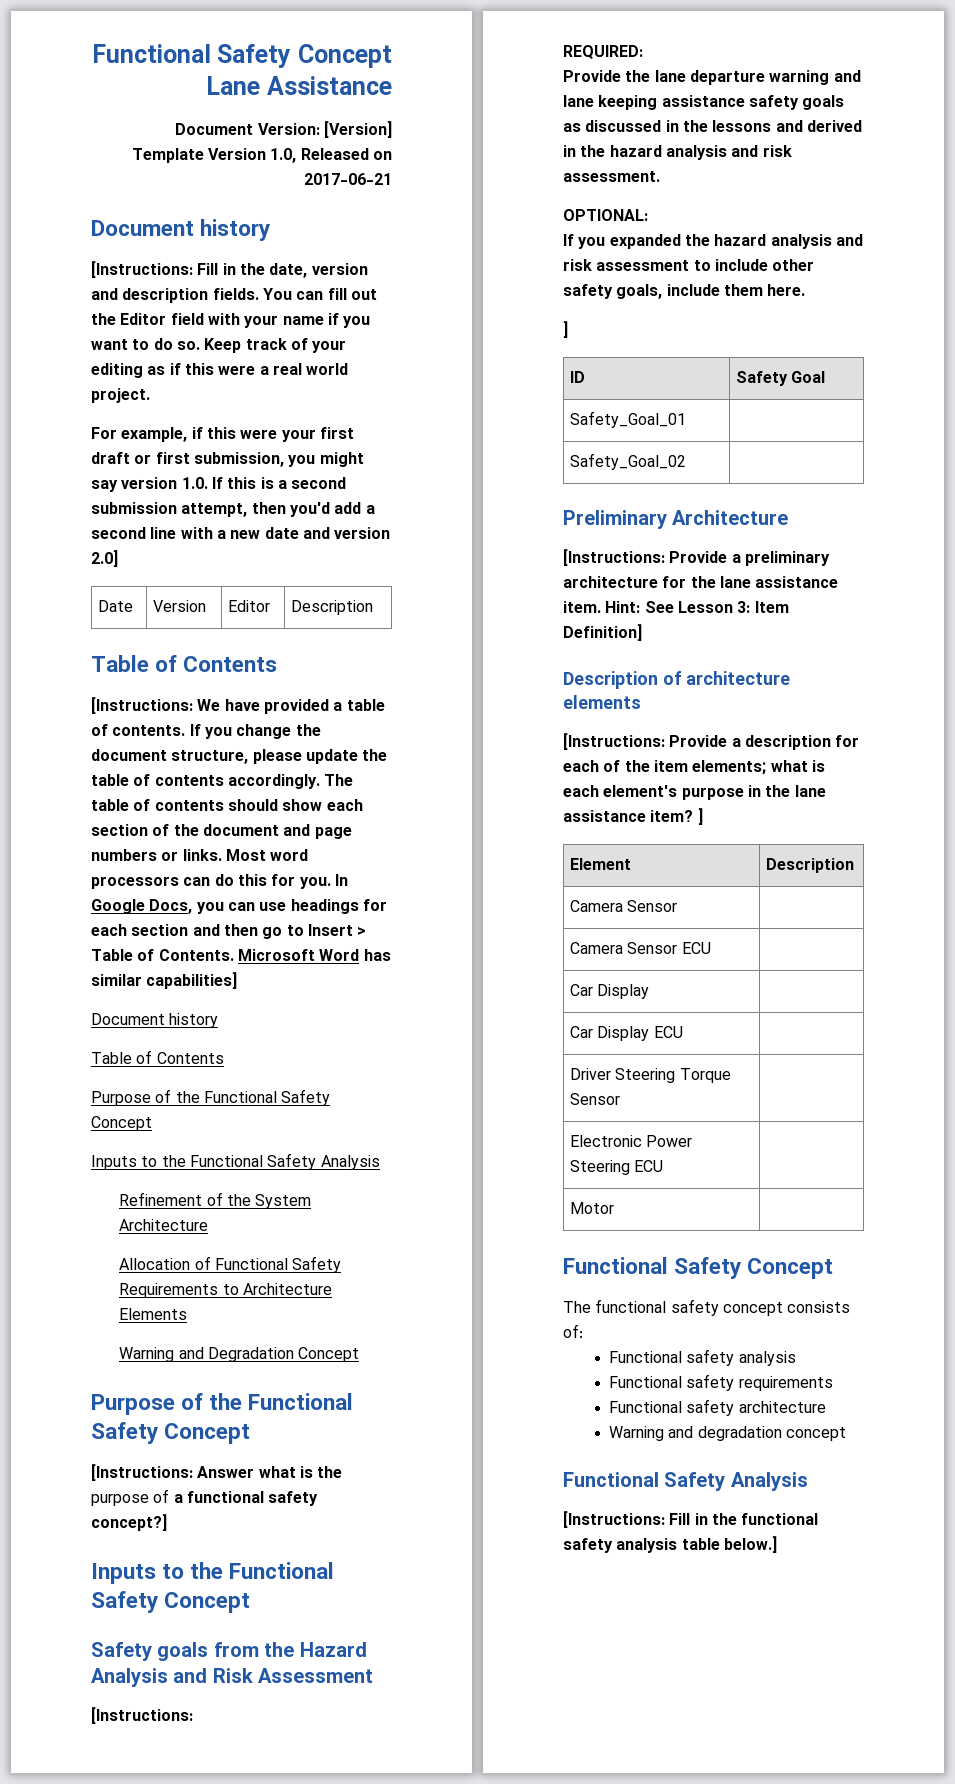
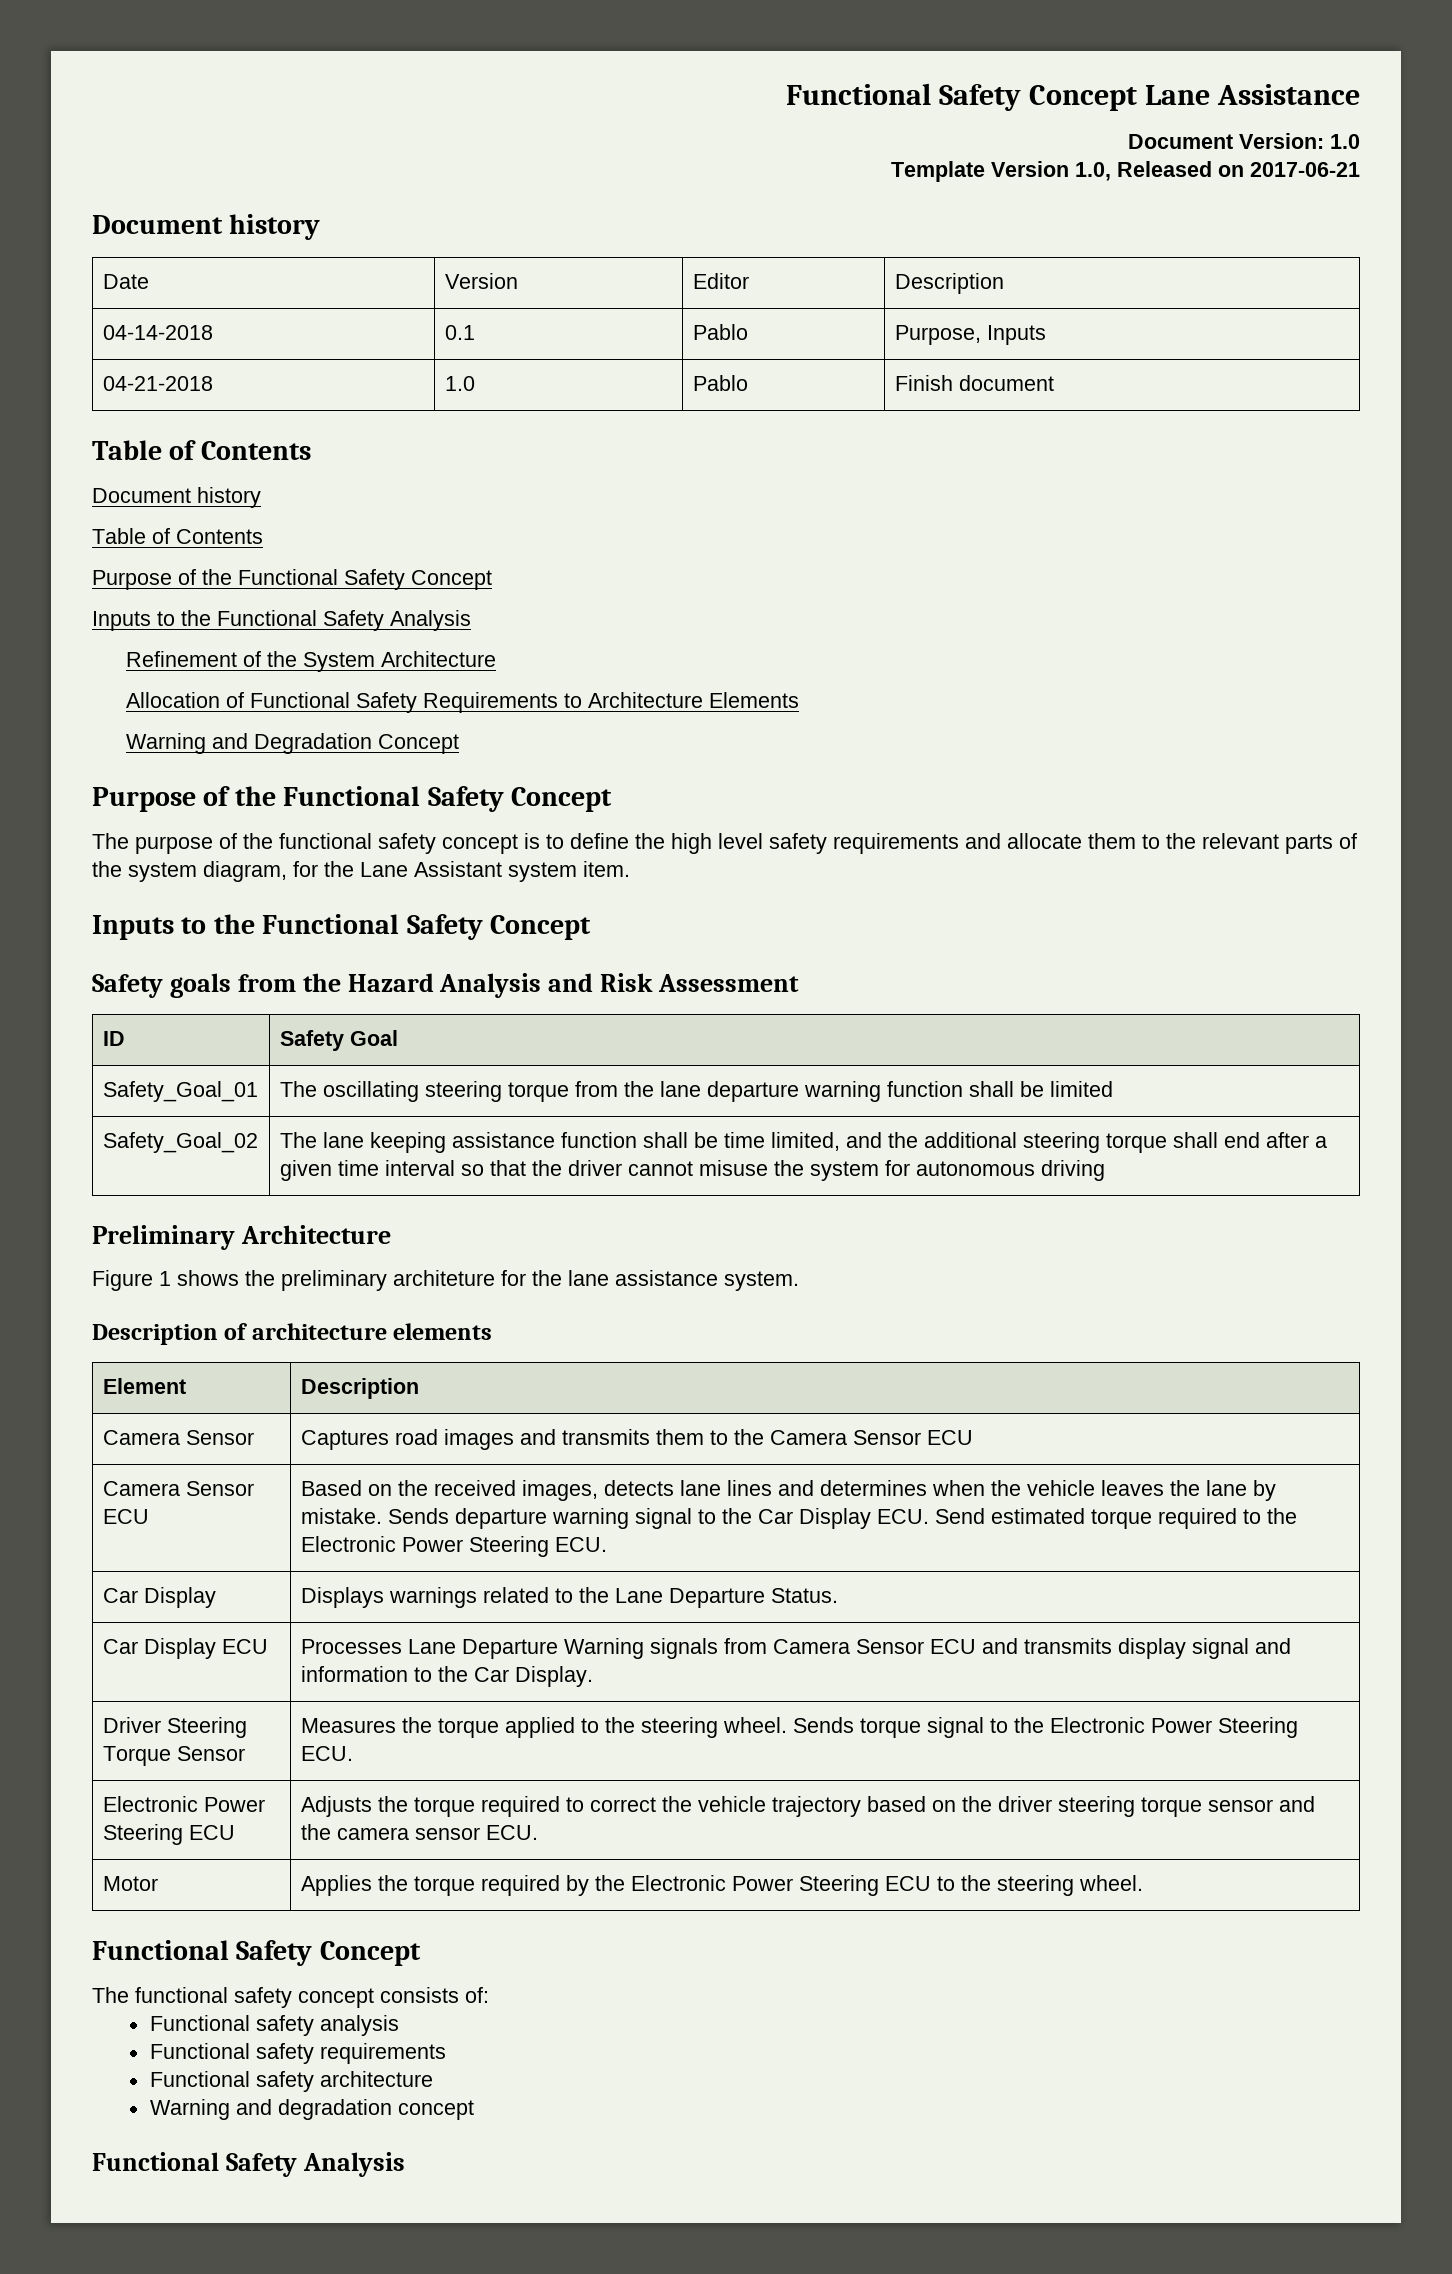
- Document Version: [Version]
+ Document Version: 1.0
- [Instructions: Fill in the date, version and description fields. You can fill out the Editor field with your name if you want to do so. Keep track of your editing as if this were a real world project.
- For example, if this were your first draft or first submission, you might say version 1.0. If this is a second submission attempt, then you'd add a second line with a new date and version 2.0]
  Date | Version | Editor | Description
+ 04-14-2018 | 0.1 | Pablo | Purpose, Inputs
+ 04-21-2018 | 1.0 | Pablo | Finish document
  Table of Contents
- [Instructions: We have provided a table of contents. If you change the document structure, please update the table of contents accordingly. The table of contents should show each section of the document and page numbers or links. Most word processors can do this for you. In Google Docs, you can use headings for each section and then go to Insert > Table of Contents. Microsoft Word has similar capabilities]
- [Instructions: Answer what is the purpose of a functional safety concept?]
+ The purpose of the functional safety concept is to define the high level safety requirements and allocate them to the relevant parts of the system diagram, for the Lane Assistant system item.
  Safety goals from the Hazard Analysis and Risk Assessment
- [Instructions:
- REQUIRED:
- Provide the lane departure warning and lane keeping assistance safety goals as discussed in the lessons and derived in the hazard analysis and risk assessment.
- OPTIONAL:
- If you expanded the hazard analysis and risk assessment to include other safety goals, include them here.
- ]
  ID | Safety Goal
- Safety_Goal_01 |
- Safety_Goal_02 |
+ Safety_Goal_01 | The oscillating steering torque from the lane departure warning function shall be limited
+ Safety_Goal_02 | The lane keeping assistance function shall be time limited, and the additional steering torque shall end after a given time interval so that the driver cannot misuse the system for autonomous driving
  Preliminary Architecture
- [Instructions: Provide a preliminary architecture for the lane assistance item. Hint: See Lesson 3: Item Definition]
+ Figure 1 shows the preliminary architeture for the lane assistance system.
  Description of architecture elements
- [Instructions: Provide a description for each of the item elements; what is each element's purpose in the lane assistance item? ]
  Element | Description
- Camera Sensor |
- Camera Sensor ECU |
- Car Display |
- Car Display ECU |
- Driver Steering Torque Sensor |
- Electronic Power Steering ECU |
- Motor |
+ Camera Sensor | Captures road images and transmits them to the Camera Sensor ECU
+ Camera Sensor ECU | Based on the received images, detects lane lines and determines when the vehicle leaves the lane by mistake. Sends departure warning signal to the Car Display ECU. Send estimated torque required to the Electronic Power Steering ECU.
+ Car Display | Displays warnings related to the Lane Departure Status.
+ Car Display ECU | Processes Lane Departure Warning signals from Camera Sensor ECU and transmits display signal and information to the Car Display.
+ Driver Steering Torque Sensor | Measures the torque applied to the steering wheel. Sends torque signal to the Electronic Power Steering ECU.
+ Electronic Power Steering ECU | Adjusts the torque required to correct the vehicle trajectory based on the driver steering torque sensor and the camera sensor ECU.
+ Motor | Applies the torque required by the Electronic Power Steering ECU to the steering wheel.
- [Instructions: Fill in the functional safety analysis table below.]

